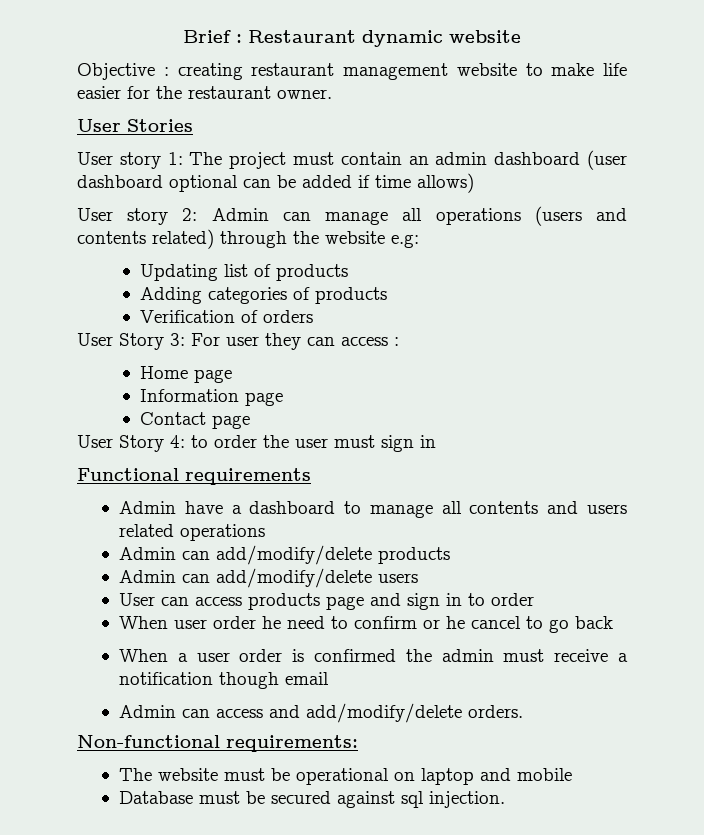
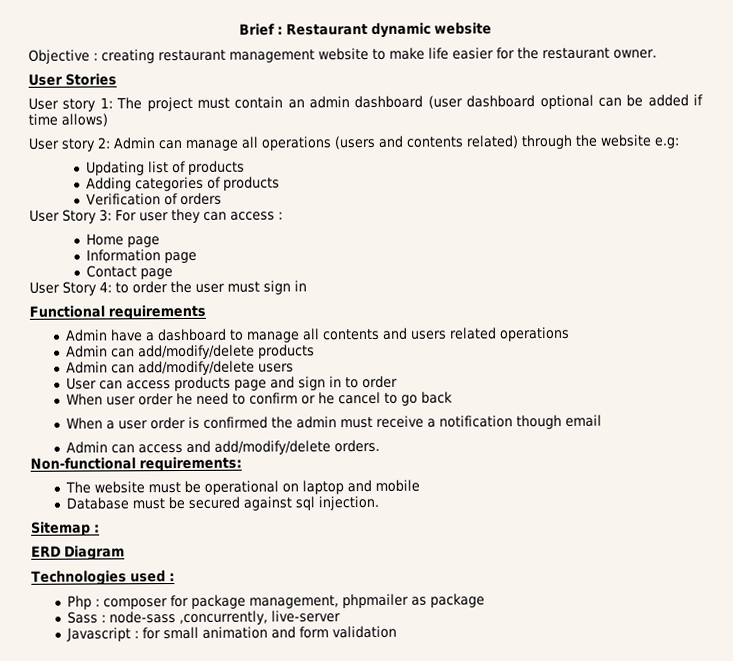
+ Sitemap :
+ ERD Diagram
+ Technologies used :
+ Php : composer for package management, phpmailer as package
+ Sass : node-sass ,concurrently, live-server
+ Javascript : for small animation and form validation

